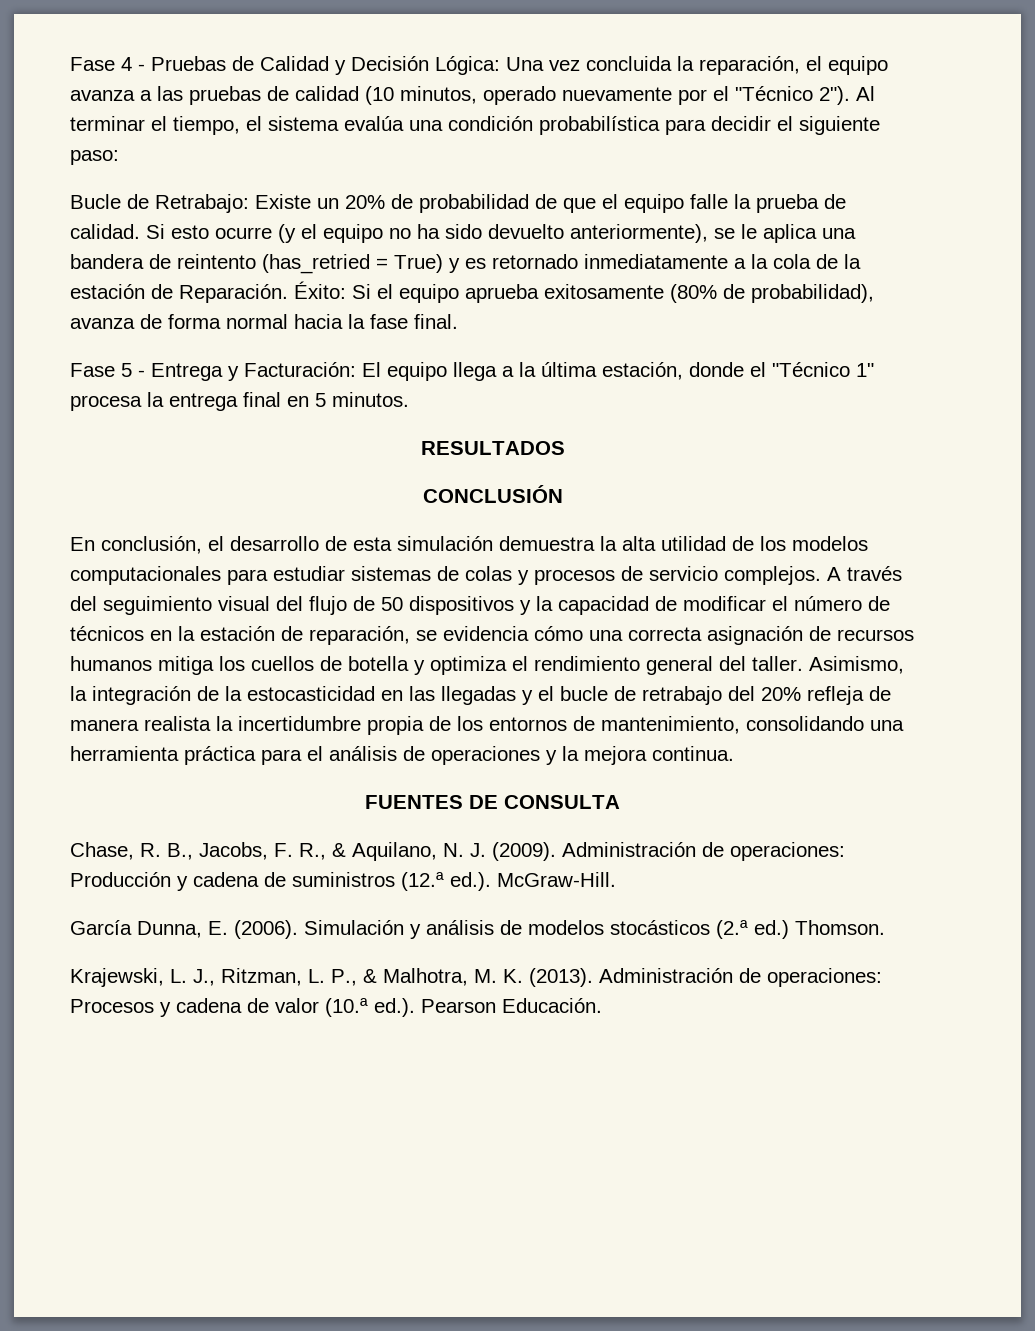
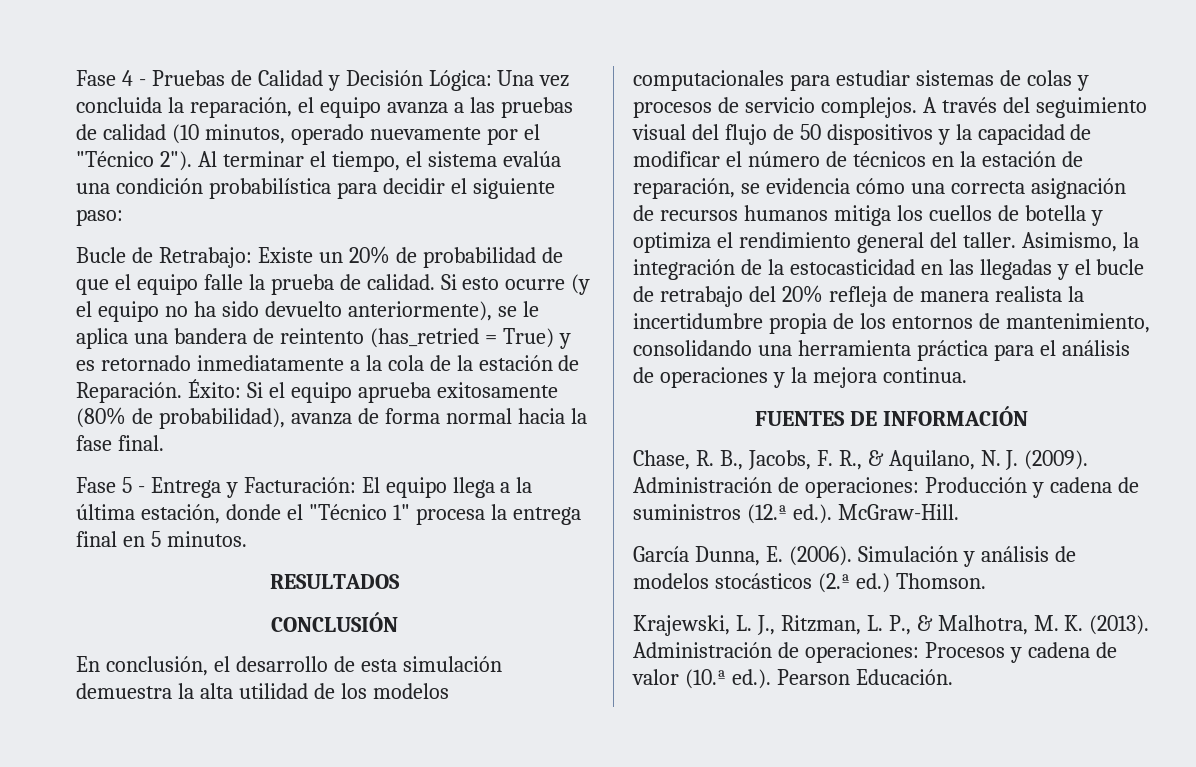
- FUENTES DE CONSULTA
+ FUENTES DE INFORMACIÓN

